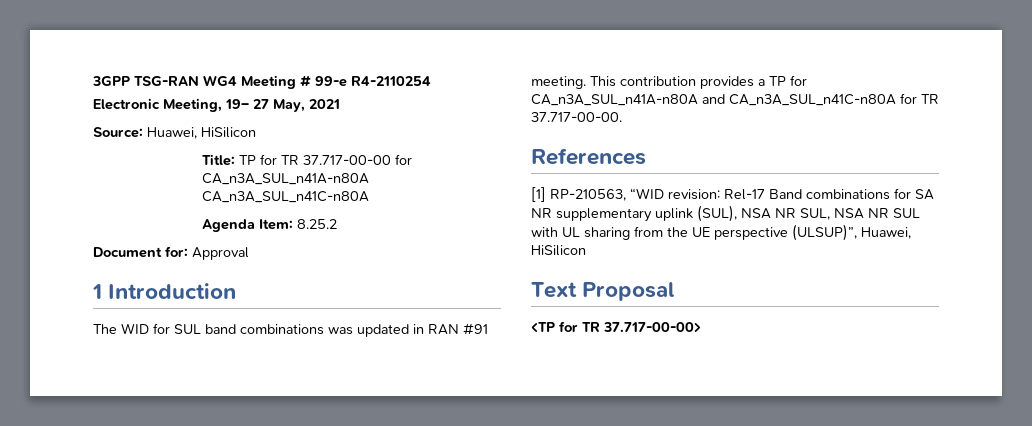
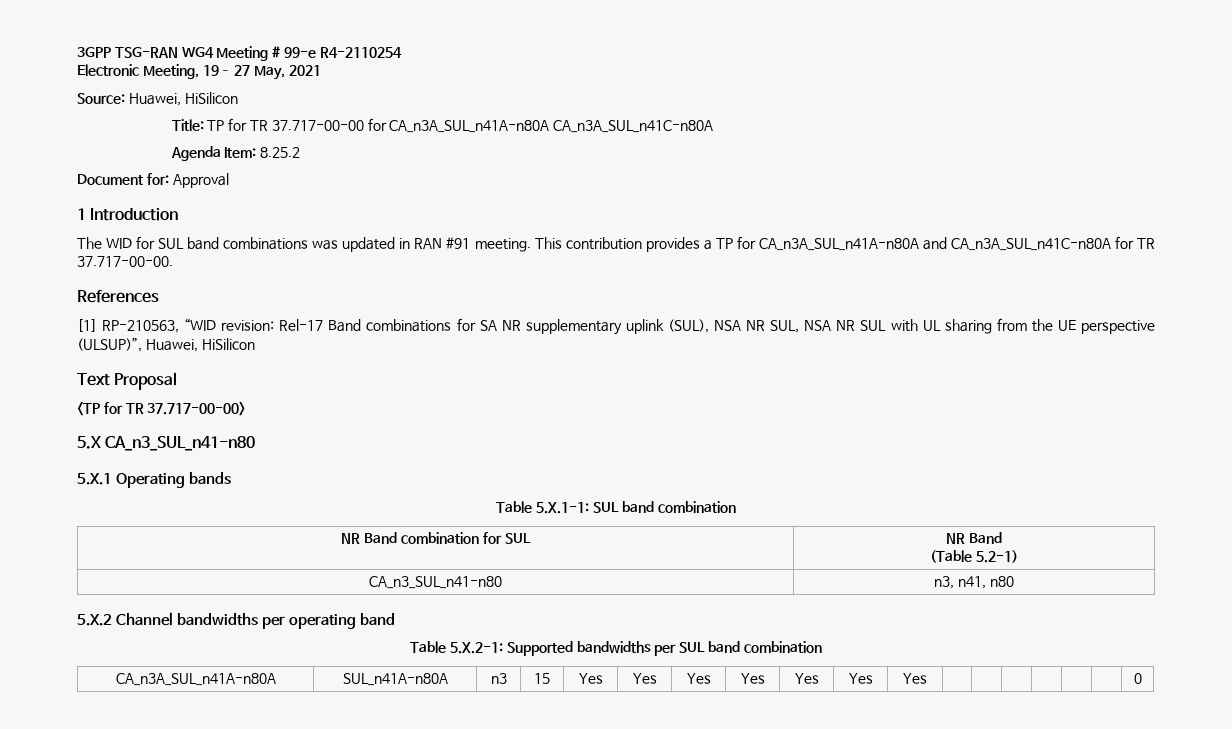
+ 5.X CA_n3_SUL_n41-n80
+ 5.X.1 Operating bands
+ Table 5.X.1-1: SUL band combination
+ NR Band combination for SUL | NR Band
+ (Table 5.2-1)
+ CA_n3_SUL_n41-n80 | n3, n41, n80
+ 5.X.2 Channel bandwidths per operating band
+ Table 5.X.2-1: Supported bandwidths per SUL band combination
+ CA_n3A_SUL_n41A-n80A | SUL_n41A-n80A | n3 | 15 | Yes | Yes | Yes | Yes | Yes | Yes | Yes | | | | | | | 0

